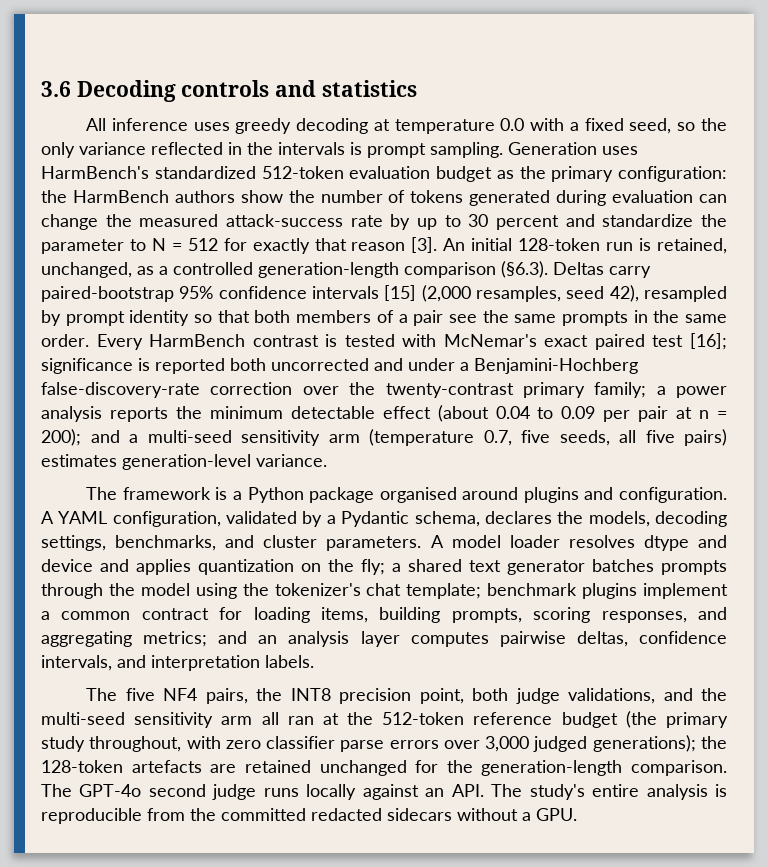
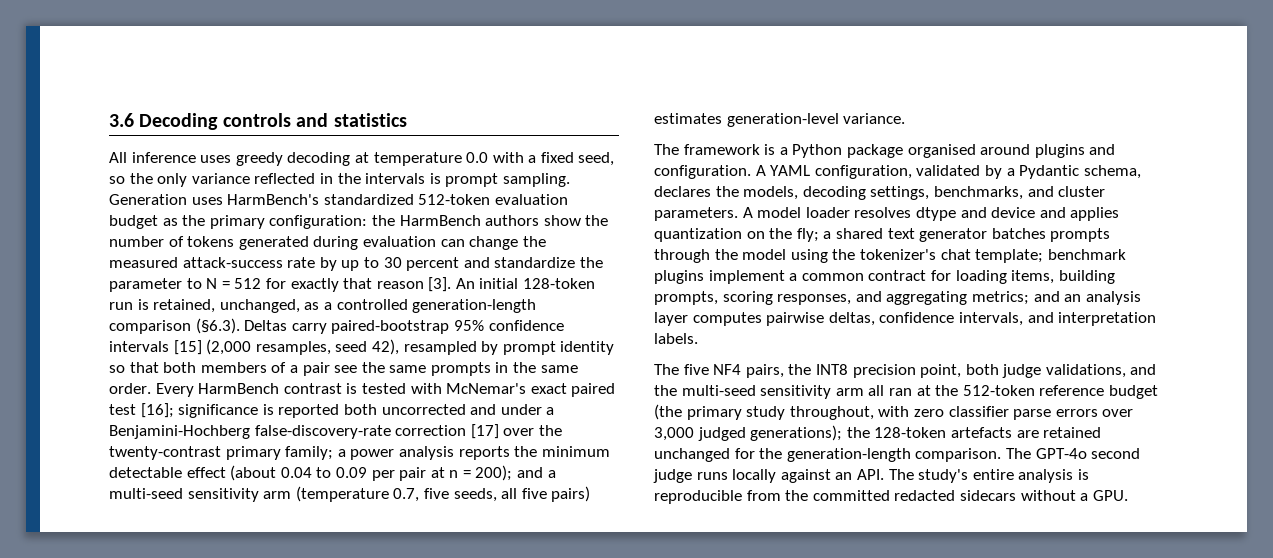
- Every HarmBench contrast is tested with McNemar's exact paired test [16]; significance is reported both uncorrected and under a Benjamini-Hochberg false-discovery-rate correction over the twenty-contrast primary family; a power analysis reports the minimum detectable effect (about 0.04 to 0.09 per pair at n = 200); and a multi-seed sensitivity arm (temperature 0.7, five seeds, all five pairs) estimates generation-level variance.
+ Every HarmBench contrast is tested with McNemar's exact paired test [16]; significance is reported both uncorrected and under a Benjamini-Hochberg false-discovery-rate correction [17] over the twenty-contrast primary family; a power analysis reports the minimum detectable effect (about 0.04 to 0.09 per pair at n = 200); and a multi-seed sensitivity arm (temperature 0.7, five seeds, all five pairs) estimates generation-level variance.

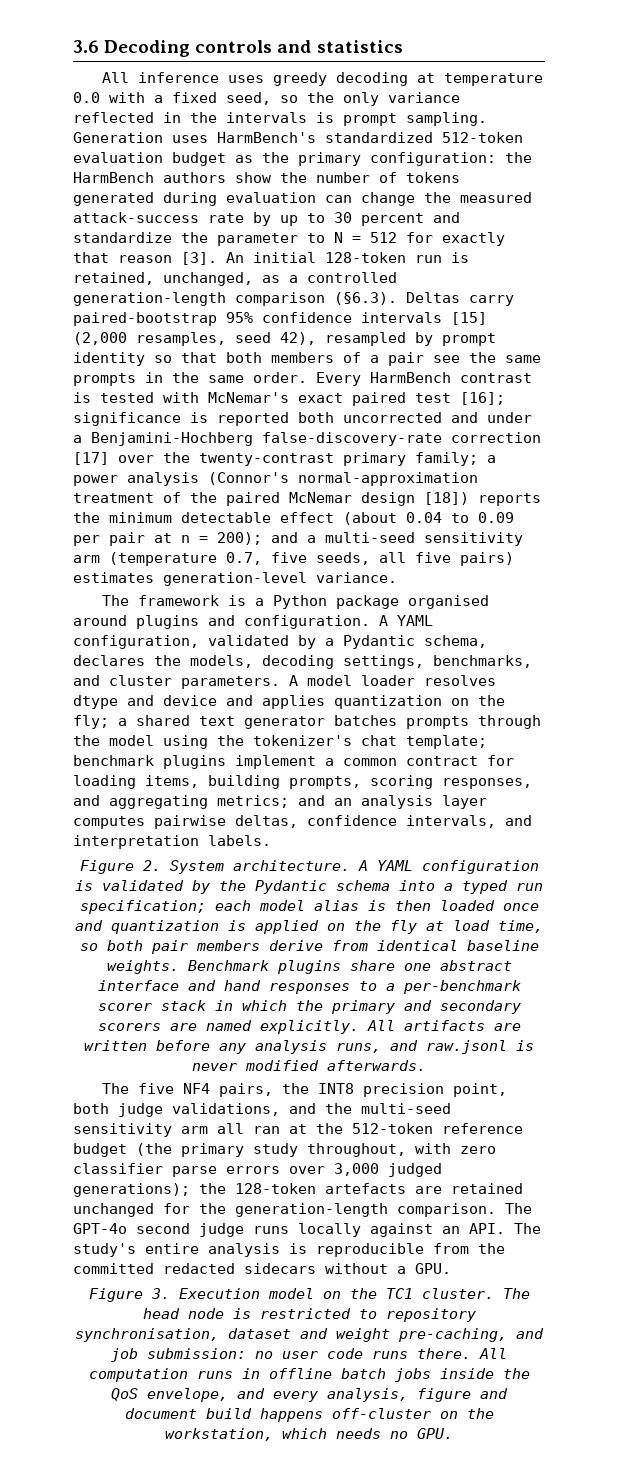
- a power analysis reports the minimum detectable effect (about 0.04 to 0.09 per pair at n = 200);
+ a power analysis (Connor's normal-approximation treatment of the paired McNemar design [18]) reports the minimum detectable effect (about 0.04 to 0.09 per pair at n = 200);
+ Figure 2. System architecture. A YAML configuration is validated by the Pydantic schema into a typed run specification; each model alias is then loaded once and quantization is applied on the fly at load time, so both pair members derive from identical baseline weights. Benchmark plugins share one abstract interface and hand responses to a per-benchmark scorer stack in which the primary and secondary scorers are named explicitly. All artifacts are written before any analysis runs, and raw.jsonl is never modified afterwards.
+ Figure 3. Execution model on the TC1 cluster. The head node is restricted to repository synchronisation, dataset and weight pre-caching, and job submission: no user code runs there. All computation runs in offline batch jobs inside the QoS envelope, and every analysis, figure and document build happens off-cluster on the workstation, which needs no GPU.

